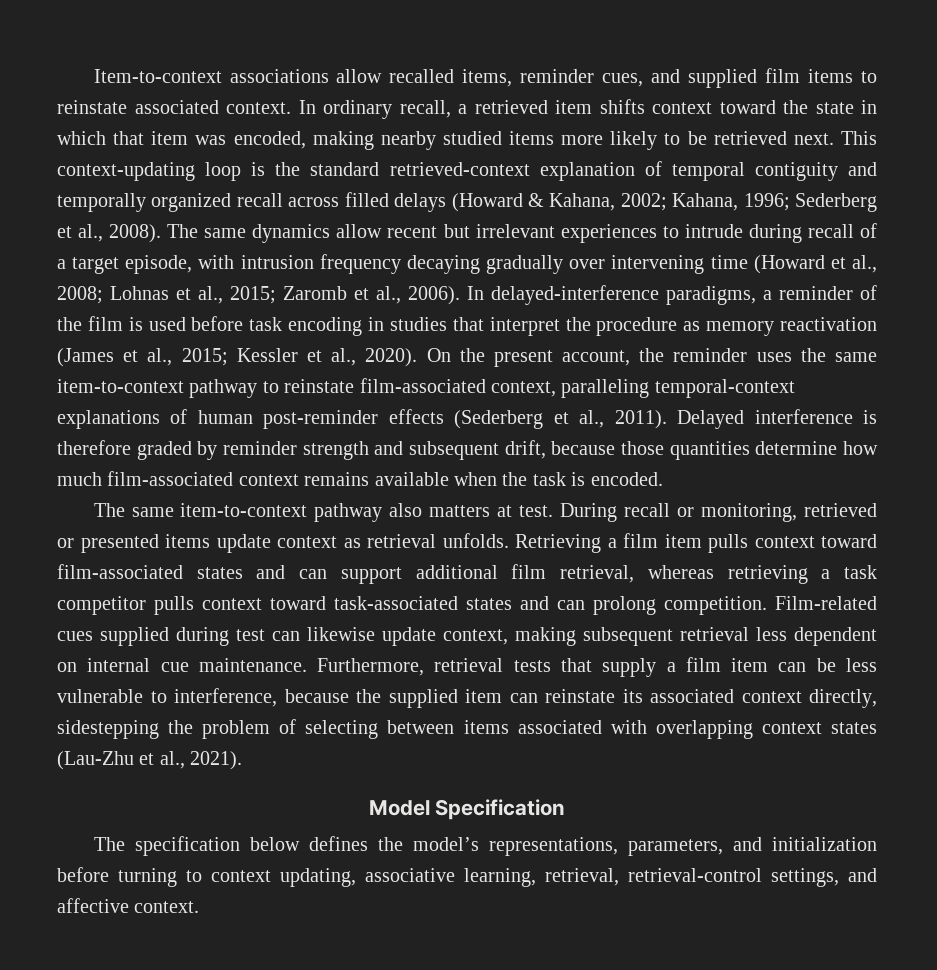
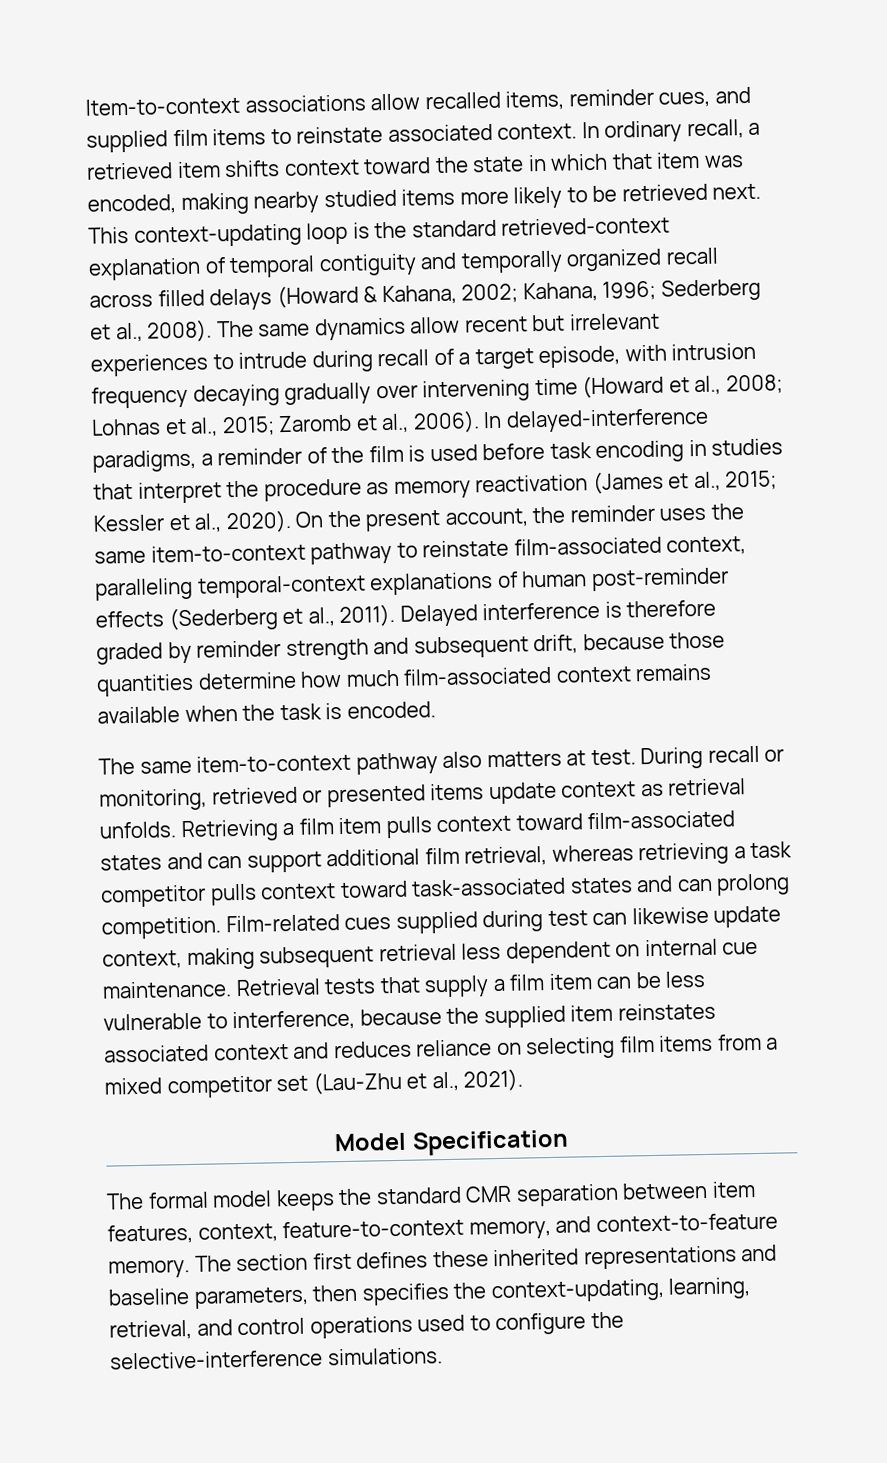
- Furthermore, retrieval tests that supply a film item can be less vulnerable to interference, because the supplied item can reinstate its associated context directly, sidestepping the problem of selecting between items associated with overlapping context states (Lau-Zhu et al., 2021).
+ Retrieval tests that supply a film item can be less vulnerable to interference, because the supplied item reinstates associated context and reduces reliance on selecting film items from a mixed competitor set (Lau-Zhu et al., 2021).
- The specification below defines the model’s representations, parameters, and initialization before turning to context updating, associative learning, retrieval, retrieval-control settings, and affective context.
+ The formal model keeps the standard CMR separation between item features, context, feature-to-context memory, and context-to-feature memory. The section first defines these inherited representations and baseline parameters, then specifies the context-updating, learning, retrieval, and control operations used to configure the selective-interference simulations.

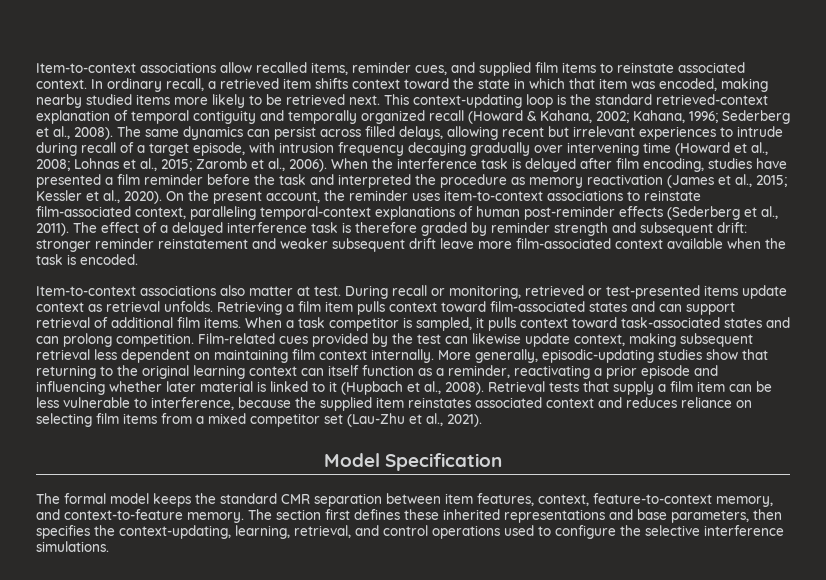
- This context-updating loop is the standard retrieved-context explanation of temporal contiguity and temporally organized recall across filled delays (Howard & Kahana, 2002; Kahana, 1996; Sederberg et al., 2008).
+ This context-updating loop is the standard retrieved-context explanation of temporal contiguity and temporally organized recall (Howard & Kahana, 2002; Kahana, 1996; Sederberg et al., 2008).
- The same dynamics allow recent but irrelevant experiences to intrude during recall of a target episode, with intrusion frequency decaying gradually over intervening time (Howard et al., 2008; Lohnas et al., 2015; Zaromb et al., 2006).
+ The same dynamics can persist across filled delays, allowing recent but irrelevant experiences to intrude during recall of a target episode, with intrusion frequency decaying gradually over intervening time (Howard et al., 2008; Lohnas et al., 2015; Zaromb et al., 2006).
- In delayed-interference paradigms, a reminder of the film is used before task encoding in studies that interpret the procedure as memory reactivation (James et al., 2015; Kessler et al., 2020).
+ When the interference task is delayed after film encoding, studies have presented a film reminder before the task and interpreted the procedure as memory reactivation (James et al., 2015; Kessler et al., 2020).
- On the present account, the reminder uses the same item-to-context pathway to reinstate film-associated context, paralleling temporal-context explanations of human post-reminder effects (Sederberg et al., 2011).
+ On the present account, the reminder uses item-to-context associations to reinstate film-associated context, paralleling temporal-context explanations of human post-reminder effects (Sederberg et al., 2011).
- Delayed interference is therefore graded by reminder strength and subsequent drift, because those quantities determine how much film-associated context remains available when the task is encoded.
+ The effect of a delayed interference task is therefore graded by reminder strength and subsequent drift: stronger reminder reinstatement and weaker subsequent drift leave more film-associated context available when the task is encoded.
- The same item-to-context pathway also matters at test.
+ Item-to-context associations also matter at test.
- During recall or monitoring, retrieved or presented items update context as retrieval unfolds.
+ During recall or monitoring, retrieved or test-presented items update context as retrieval unfolds.
- Retrieving a film item pulls context toward film-associated states and can support additional film retrieval, whereas retrieving a task competitor pulls context toward task-associated states and can prolong competition.
+ Retrieving a film item pulls context toward film-associated states and can support retrieval of additional film items. When a task competitor is sampled, it pulls context toward task-associated states and can prolong competition.
- Film-related cues supplied during test can likewise update context, making subsequent retrieval less dependent on internal cue maintenance.
+ Film-related cues provided by the test can likewise update context, making subsequent retrieval less dependent on maintaining film context internally. More generally, episodic-updating studies show that returning to the original learning context can itself function as a reminder, reactivating a prior episode and influencing whether later material is linked to it (Hupbach et al., 2008).
- The section first defines these inherited representations and baseline parameters, then specifies the context-updating, learning, retrieval, and control operations used to configure the selective-interference simulations.
+ The section first defines these inherited representations and base parameters, then specifies the context-updating, learning, retrieval, and control operations used to configure the selective interference simulations.

